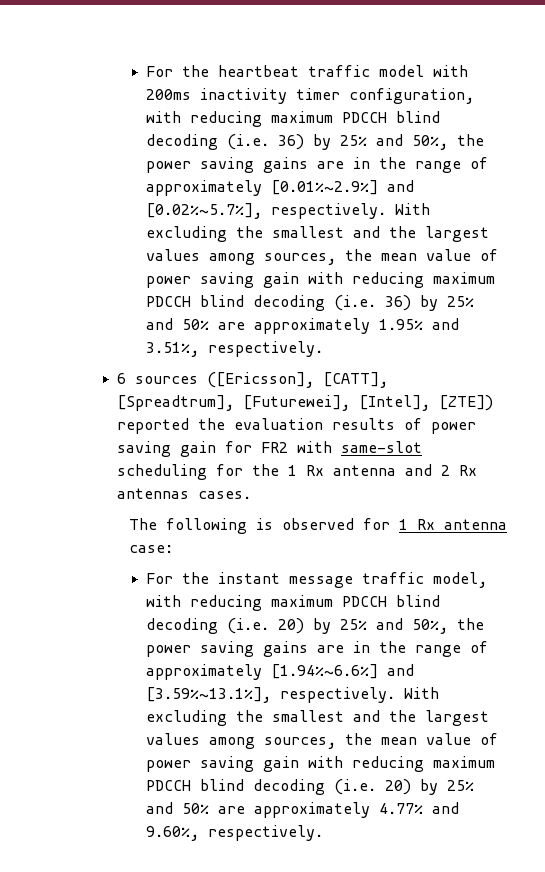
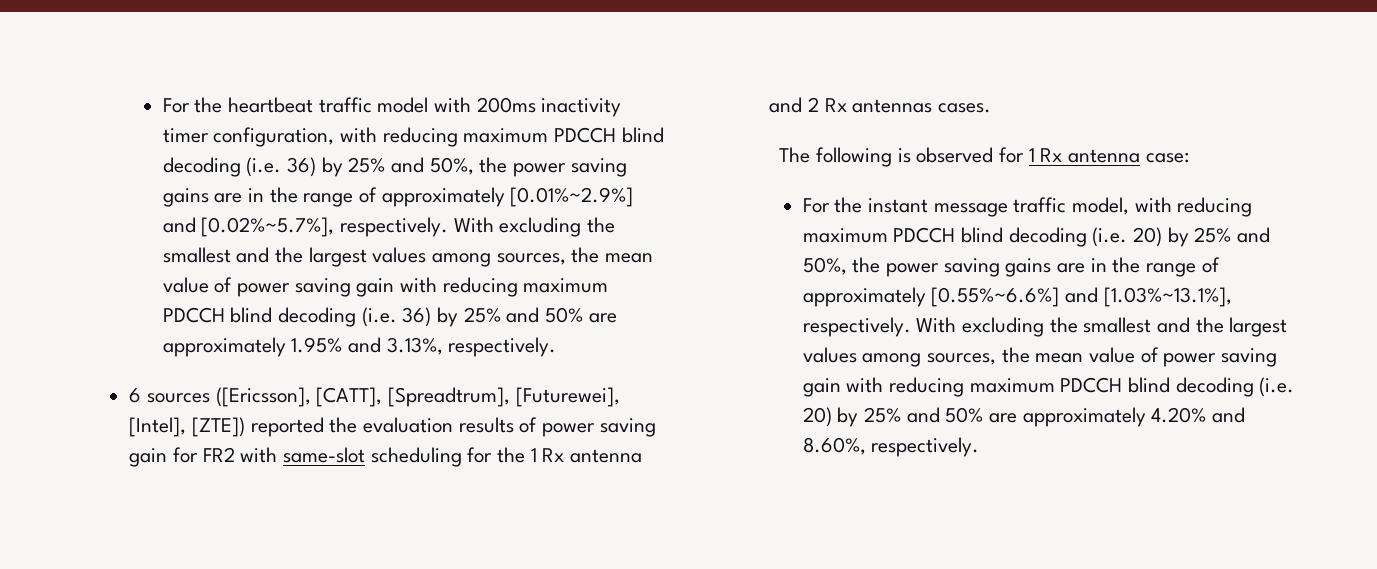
- With excluding the smallest and the largest values among sources, the mean value of power saving gain with reducing maximum PDCCH blind decoding (i.e. 36) by 25% and 50% are approximately 1.95% and 3.51%, respectively.
+ With excluding the smallest and the largest values among sources, the mean value of power saving gain with reducing maximum PDCCH blind decoding (i.e. 36) by 25% and 50% are approximately 1.95% and 3.13%, respectively.
- For the instant message traffic model, with reducing maximum PDCCH blind decoding (i.e. 20) by 25% and 50%, the power saving gains are in the range of approximately [1.94%~6.6%] and [3.59%~13.1%], respectively.
+ For the instant message traffic model, with reducing maximum PDCCH blind decoding (i.e. 20) by 25% and 50%, the power saving gains are in the range of approximately [0.55%~6.6%] and [1.03%~13.1%], respectively.
- With excluding the smallest and the largest values among sources, the mean value of power saving gain with reducing maximum PDCCH blind decoding (i.e. 20) by 25% and 50% are approximately 4.77% and 9.60%, respectively.
+ With excluding the smallest and the largest values among sources, the mean value of power saving gain with reducing maximum PDCCH blind decoding (i.e. 20) by 25% and 50% are approximately 4.20% and 8.60%, respectively.

